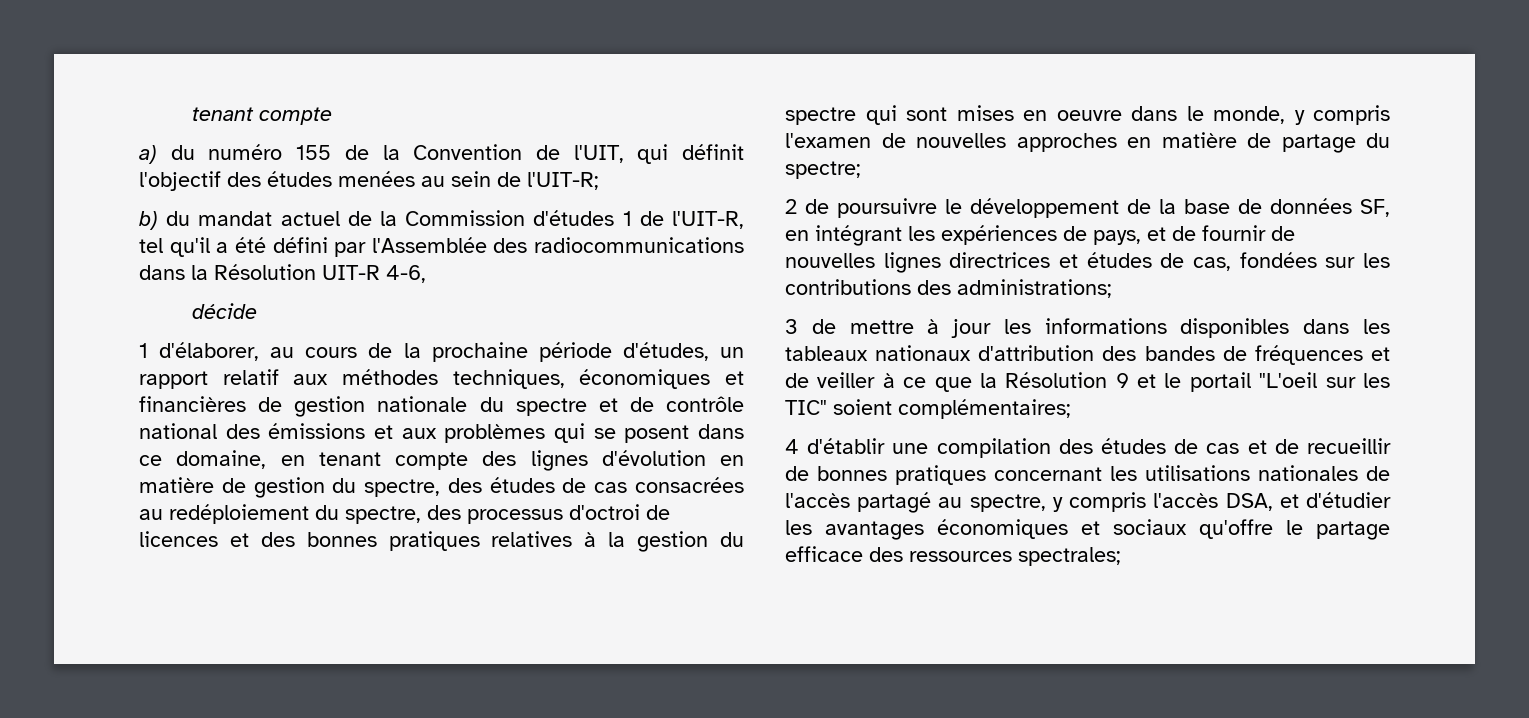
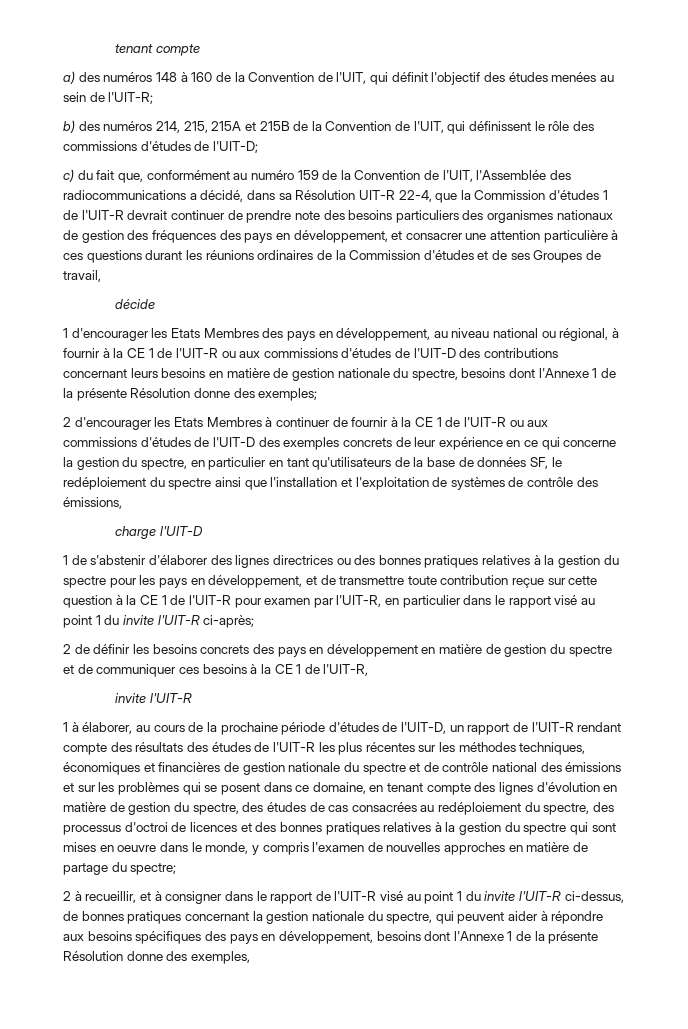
- a) du numéro 155 de la Convention de l'UIT, qui définit l'objectif des études menées au sein de l'UIT-R;
+ a) des numéros 148 à 160 de la Convention de l'UIT, qui définit l'objectif des études menées au sein de l'UIT-R;
- b) du mandat actuel de la Commission d'études 1 de l'UIT-R, tel qu'il a été défini par l'Assemblée des radiocommunications dans la Résolution UIT-R 4-6,
+ b) des numéros 214, 215, 215A et 215B de la Convention de l'UIT, qui définissent le rôle des commissions d'études de l'UIT-D;
+ c) du fait que, conformément au numéro 159 de la Convention de l'UIT, l'Assemblée des radiocommunications a décidé, dans sa Résolution UIT-R 22-4, que la Commission d'études 1 de l'UIT-R devrait continuer de prendre note des besoins particuliers des organismes nationaux de gestion des fréquences des pays en développement, et consacrer une attention particulière à ces questions durant les réunions ordinaires de la Commission d'études et de ses Groupes de travail,
  décide
- 1 d'élaborer, au cours de la prochaine période d'études, un rapport relatif aux méthodes techniques, économiques et financières de gestion nationale du spectre et de contrôle national des émissions et aux problèmes qui se posent dans ce domaine, en tenant compte des lignes d'évolution en matière de gestion du spectre, des études de cas consacrées au redéploiement du spectre, des processus d'octroi de licences et des bonnes pratiques relatives à la gestion du spectre qui sont mises en oeuvre dans le monde, y compris l'examen de nouvelles approches en matière de partage du spectre;
+ 1 d'encourager les Etats Membres des pays en développement, au niveau national ou régional, à fournir à la CE 1 de l'UIT-R ou aux commissions d'études de l'UIT-D des contributions concernant leurs besoins en matière de gestion nationale du spectre, besoins dont l'Annexe 1 de la présente Résolution donne des exemples;
+ 2 d'encourager les Etats Membres à continuer de fournir à la CE 1 de l'UIT-R ou aux commissions d'études de l'UIT-D des exemples concrets de leur expérience en ce qui concerne la gestion du spectre, en particulier en tant qu'utilisateurs de la base de données SF, le redéploiement du spectre ainsi que l'installation et l'exploitation de systèmes de contrôle des émissions,
+ charge l'UIT-D
+ 1 de s'abstenir d'élaborer des lignes directrices ou des bonnes pratiques relatives à la gestion du spectre pour les pays en développement, et de transmettre toute contribution reçue sur cette question à la CE 1 de l'UIT-R pour examen par l'UIT-R, en particulier dans le rapport visé au point 1 du invite l'UIT-R ci-après;
+ 2 de définir les besoins concrets des pays en développement en matière de gestion du spectre et de communiquer ces besoins à la CE 1 de l'UIT-R,
+ invite l'UIT-R
+ 1 à élaborer, au cours de la prochaine période d'études de l'UIT-D, un rapport de l'UIT-R rendant compte des résultats des études de l'UIT-R les plus récentes sur les méthodes techniques, économiques et financières de gestion nationale du spectre et de contrôle national des émissions et sur les problèmes qui se posent dans ce domaine, en tenant compte des lignes d'évolution en matière de gestion du spectre, des études de cas consacrées au redéploiement du spectre, des processus d'octroi de licences et des bonnes pratiques relatives à la gestion du spectre qui sont mises en oeuvre dans le monde, y compris l'examen de nouvelles approches en matière de partage du spectre;
- 2 de poursuivre le développement de la base de données SF, en intégrant les expériences de pays, et de fournir de nouvelles lignes directrices et études de cas, fondées sur les contributions des administrations;
- 3 de mettre à jour les informations disponibles dans les tableaux nationaux d'attribution des bandes de fréquences et de veiller à ce que la Résolution 9 et le portail "L'oeil sur les TIC" soient complémentaires;
- 4 d'établir une compilation des études de cas et de recueillir de bonnes pratiques concernant les utilisations nationales de l'accès partagé au spectre, y compris l'accès DSA, et d'étudier les avantages économiques et sociaux qu'offre le partage efficace des ressources spectrales;
+ 2 à recueillir, et à consigner dans le rapport de l'UIT-R visé au point 1 du invite l'UIT-R ci-dessus, de bonnes pratiques concernant la gestion nationale du spectre, qui peuvent aider à répondre aux besoins spécifiques des pays en développement, besoins dont l'Annexe 1 de la présente Résolution donne des exemples,

